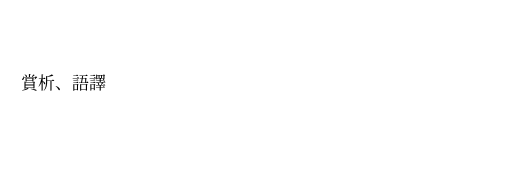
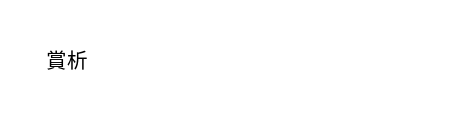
- 賞析、語譯
+ 賞析

